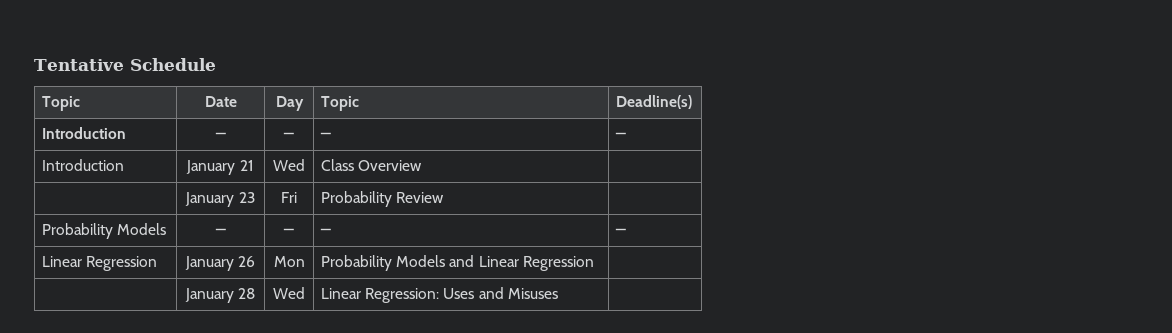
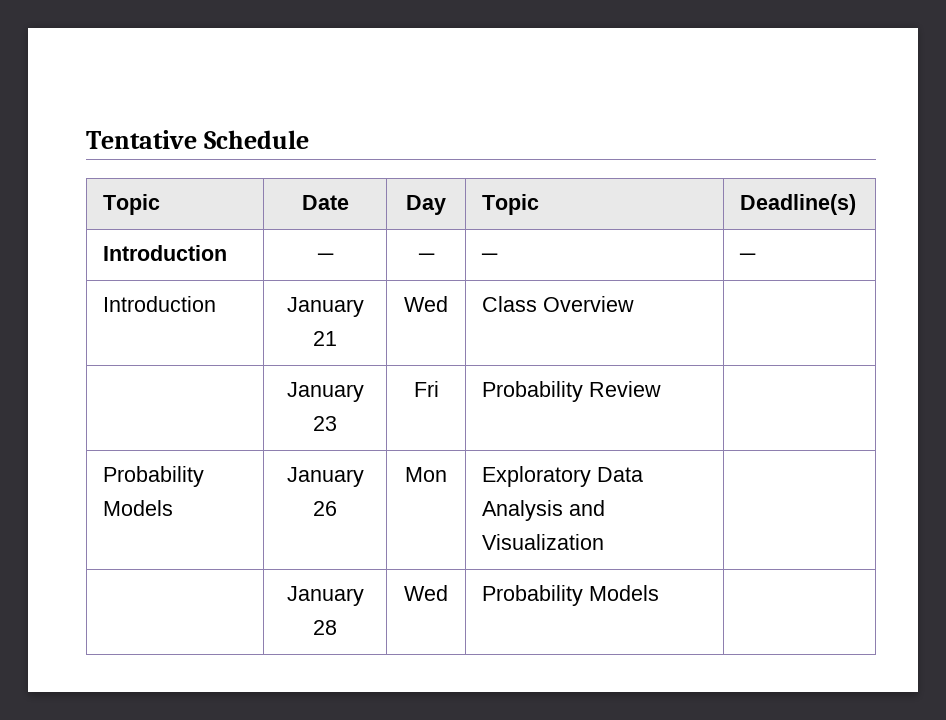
- Probability Models | ─ | ─ | ─ | ─
- Linear Regression | January 26 | Mon | Probability Models and Linear Regression |
- | January 28 | Wed | Linear Regression: Uses and Misuses |
+ Probability Models | January 26 | Mon | Exploratory Data Analysis and Visualization |
+ | January 28 | Wed | Probability Models |

